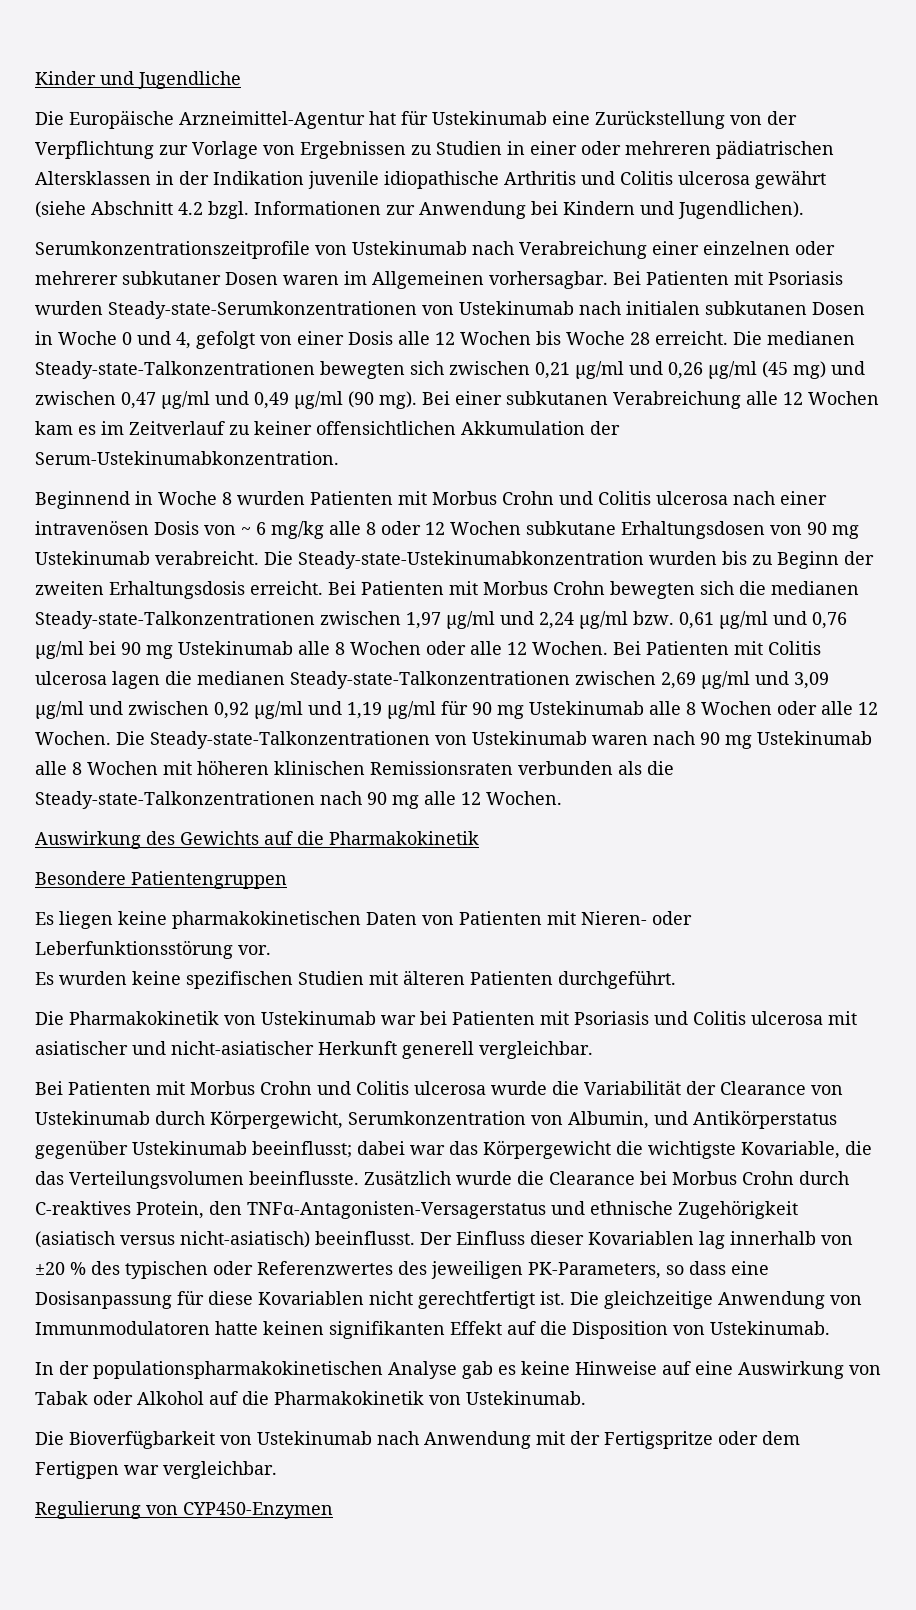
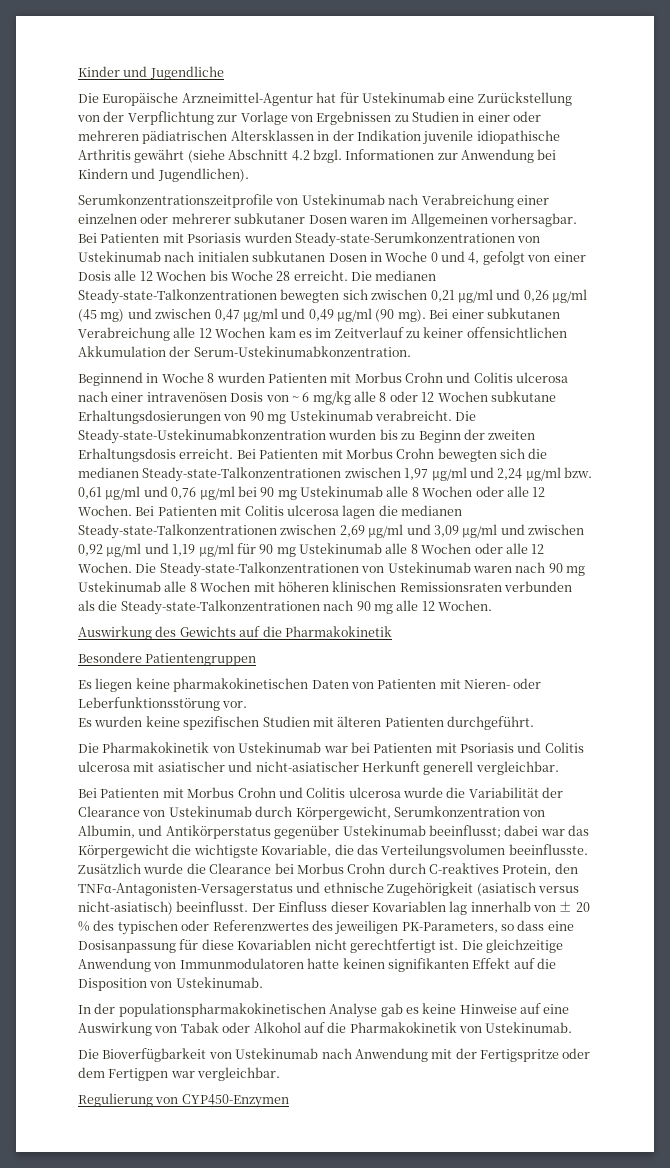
- Die Europäische Arzneimittel-Agentur hat für Ustekinumab eine Zurückstellung von der Verpflichtung zur Vorlage von Ergebnissen zu Studien in einer oder mehreren pädiatrischen Altersklassen in der Indikation juvenile idiopathische Arthritis und Colitis ulcerosa gewährt (siehe Abschnitt 4.2 bzgl.
+ Die Europäische Arzneimittel-Agentur hat für Ustekinumab eine Zurückstellung von der Verpflichtung zur Vorlage von Ergebnissen zu Studien in einer oder mehreren pädiatrischen Altersklassen in der Indikation juvenile idiopathische Arthritis gewährt (siehe Abschnitt 4.2 bzgl.
- Beginnend in Woche 8 wurden Patienten mit Morbus Crohn und Colitis ulcerosa nach einer intravenösen Dosis von ~ 6 mg/kg alle 8 oder 12 Wochen subkutane Erhaltungsdosen von 90 mg Ustekinumab verabreicht.
+ Beginnend in Woche 8 wurden Patienten mit Morbus Crohn und Colitis ulcerosa nach einer intravenösen Dosis von ~ 6 mg/kg alle 8 oder 12 Wochen subkutane Erhaltungsdosierungen von 90 mg Ustekinumab verabreicht.
- Der Einfluss dieser Kovariablen lag innerhalb von ±20 % des typischen oder Referenzwertes des jeweiligen PK-Parameters, so dass eine Dosisanpassung für diese Kovariablen nicht gerechtfertigt ist.
+ Der Einfluss dieser Kovariablen lag innerhalb von ± 20 % des typischen oder Referenzwertes des jeweiligen PK-Parameters, so dass eine Dosisanpassung für diese Kovariablen nicht gerechtfertigt ist.

